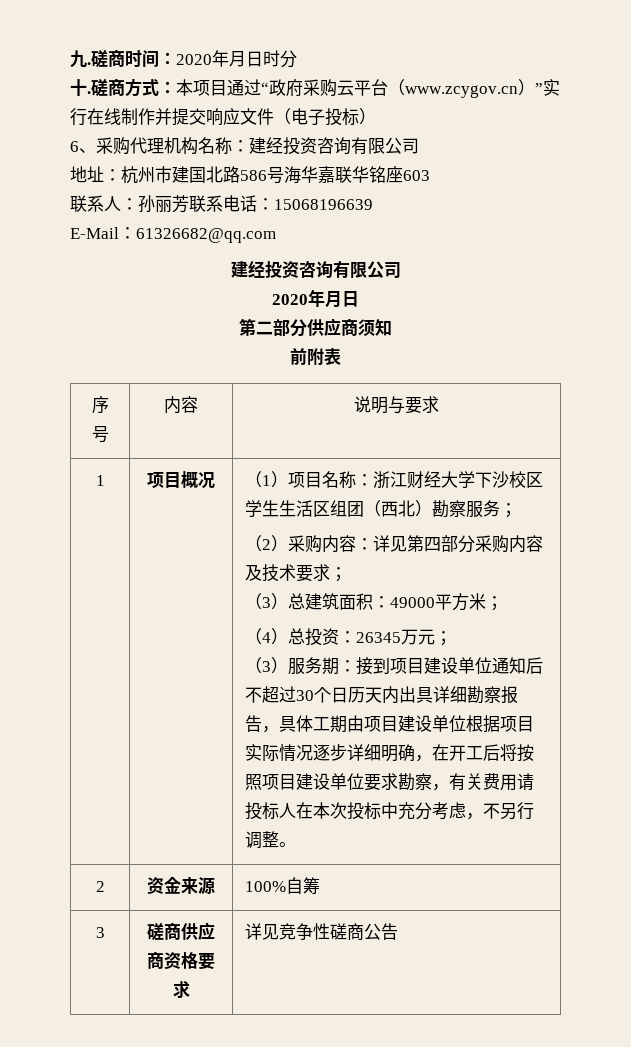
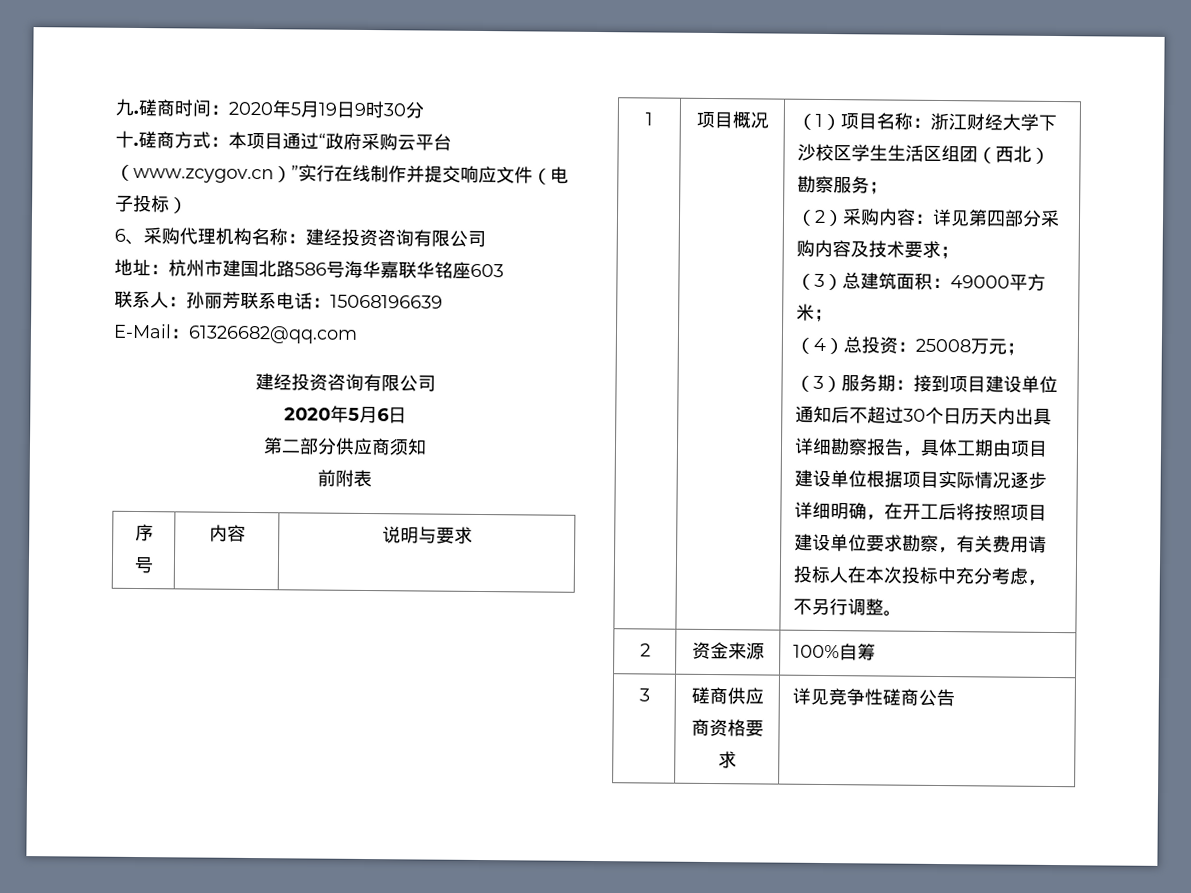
- 磋商时间：2020年月日时分
+ 磋商时间：2020年5月19日9时30分
  E-Mail：61326682@qq.com
  建经投资咨询有限公司
- 2020年月日
+ 2020年5月6日
- （4）总投资：26345万元；
+ （4）总投资：25008万元；

